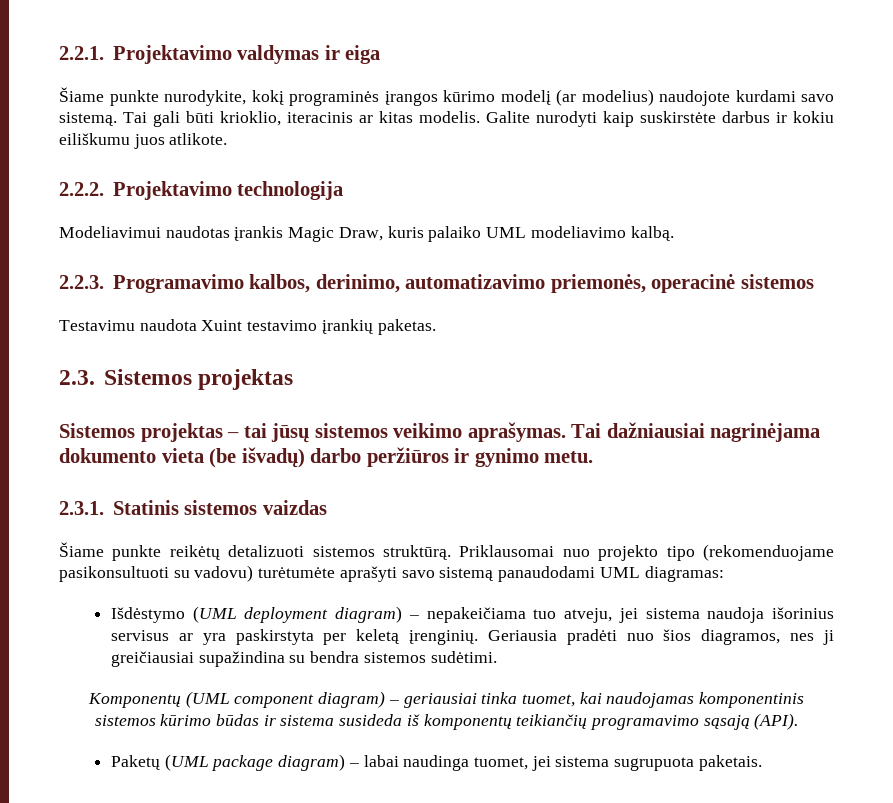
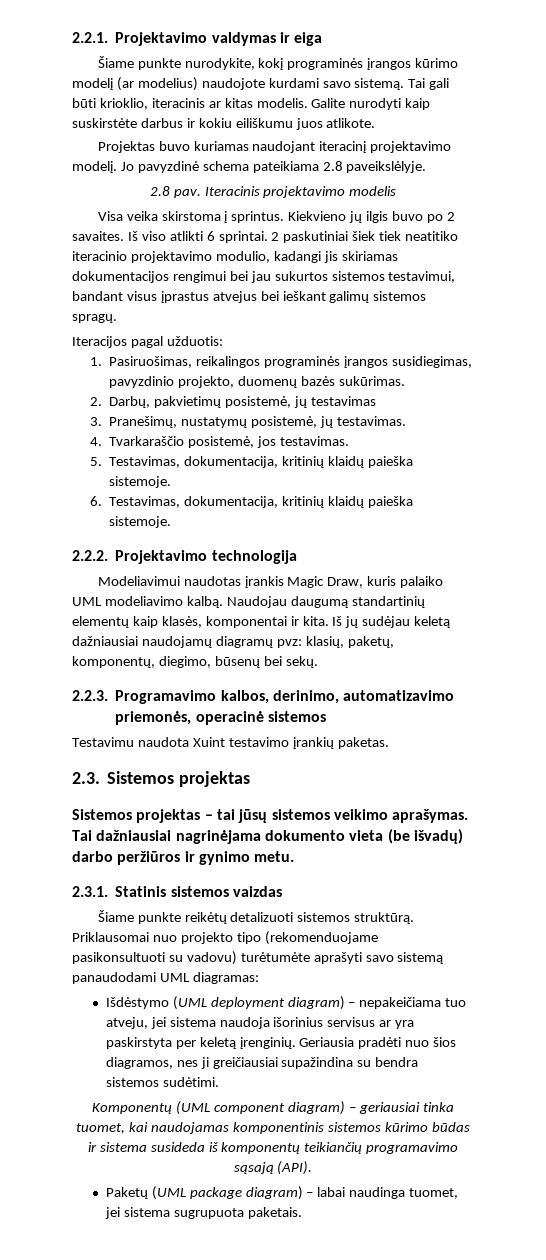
+ Projektas buvo kuriamas naudojant iteracinį projektavimo modelį. Jo pavyzdinė schema pateikiama 2.8 paveikslėlyje.
+ 2.8 pav. Iteracinis projektavimo modelis
+ Visa veika skirstoma į sprintus. Kiekvieno jų ilgis buvo po 2 savaites. Iš viso atlikti 6 sprintai. 2 paskutiniai šiek tiek neatitiko iteracinio projektavimo modulio, kadangi jis skiriamas dokumentacijos rengimui bei jau sukurtos sistemos testavimui, bandant visus įprastus atvejus bei ieškant galimų sistemos spragų.
+ Iteracijos pagal užduotis:
+ 1. Pasiruošimas, reikalingos programinės įrangos susidiegimas, pavyzdinio projekto, duomenų bazės sukūrimas.
+ 2. Darbų, pakvietimų posistemė, jų testavimas
+ 3. Pranešimų, nustatymų posistemė, jų testavimas.
+ 4. Tvarkaraščio posistemė, jos testavimas.
+ 5. Testavimas, dokumentacija, kritinių klaidų paieška sistemoje.
+ 6. Testavimas, dokumentacija, kritinių klaidų paieška sistemoje.
+ Naudojau daugumą standartinių elementų kaip klasės, komponentai ir kita. Iš jų sudėjau keletą dažniausiai naudojamų diagramų pvz: klasių, paketų, komponentų, diegimo, būsenų bei sekų.

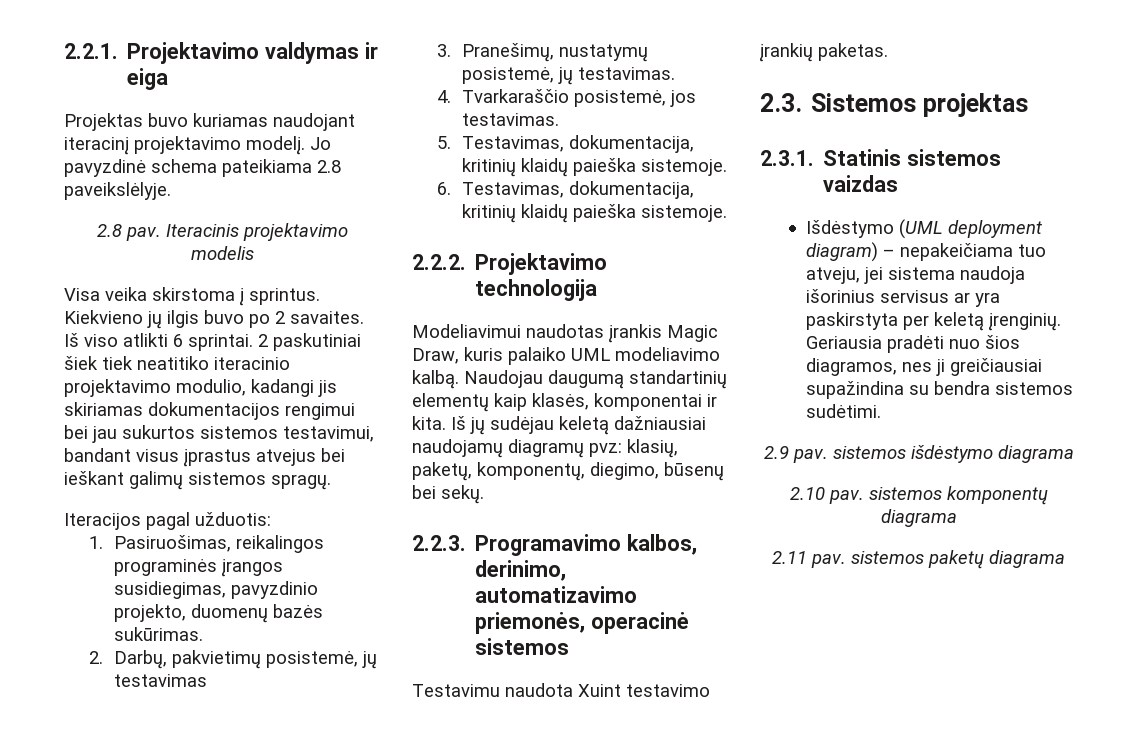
- Šiame punkte nurodykite, kokį programinės įrangos kūrimo modelį (ar modelius) naudojote kurdami savo sistemą. Tai gali būti krioklio, iteracinis ar kitas modelis. Galite nurodyti kaip suskirstėte darbus ir kokiu eiliškumu juos atlikote.
- Sistemos projektas – tai jūsų sistemos veikimo aprašymas. Tai dažniausiai nagrinėjama dokumento vieta (be išvadų) darbo peržiūros ir gynimo metu.
  2.3.1. Statinis sistemos vaizdas
- Šiame punkte reikėtų detalizuoti sistemos struktūrą. Priklausomai nuo projekto tipo (rekomenduojame pasikonsultuoti su vadovu) turėtumėte aprašyti savo sistemą panaudodami UML diagramas:
- Komponentų (UML component diagram) – geriausiai tinka tuomet, kai naudojamas komponentinis sistemos kūrimo būdas ir sistema susideda iš komponentų teikiančių programavimo sąsają (API).
- Paketų (UML package diagram) – labai naudinga tuomet, jei sistema sugrupuota paketais.
+ 2.9 pav. sistemos išdėstymo diagrama
+ 2.10 pav. sistemos komponentų diagrama
+ 2.11 pav. sistemos paketų diagrama

